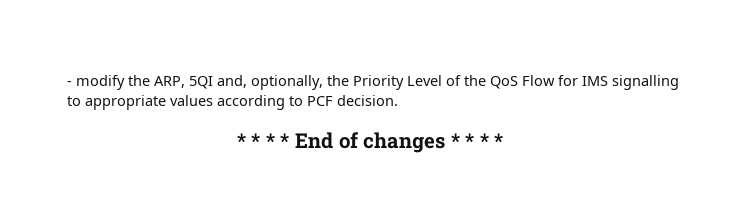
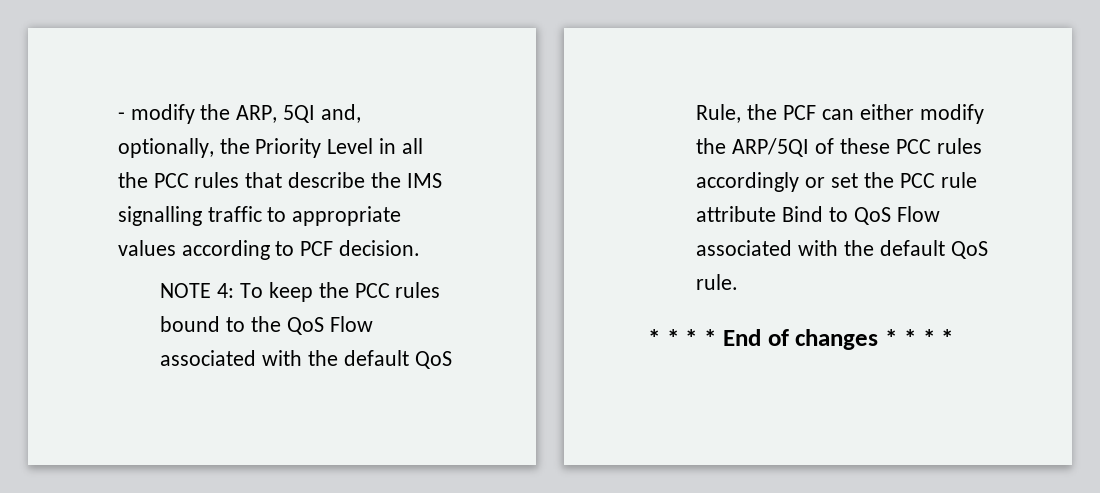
- - modify the ARP, 5QI and, optionally, the Priority Level of the QoS Flow for IMS signalling to appropriate values according to PCF decision.
+ - modify the ARP, 5QI and, optionally, the Priority Level in all the PCC rules that describe the IMS signalling traffic to appropriate values according to PCF decision.
+ NOTE 4: To keep the PCC rules bound to the QoS Flow associated with the default QoS Rule, the PCF can either modify the ARP/5QI of these PCC rules accordingly or set the PCC rule attribute Bind to QoS Flow associated with the default QoS rule.

